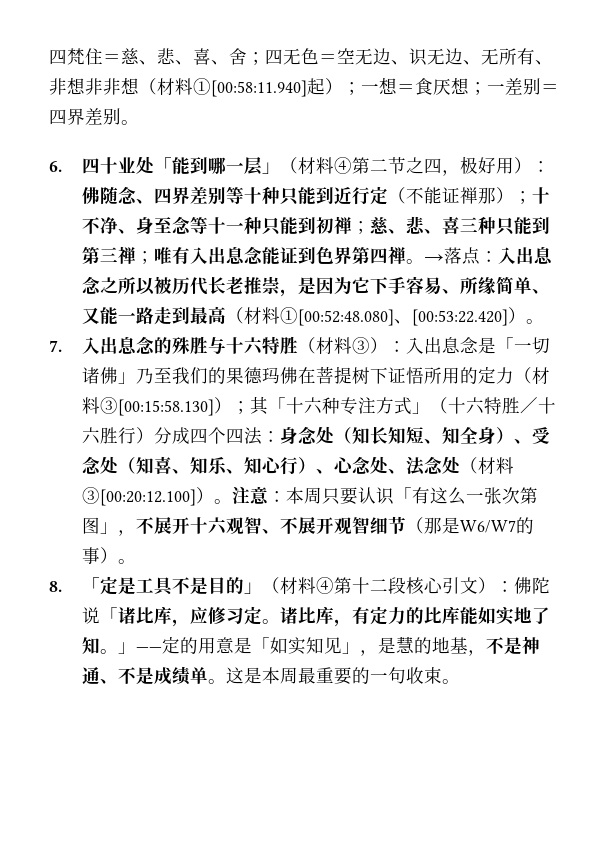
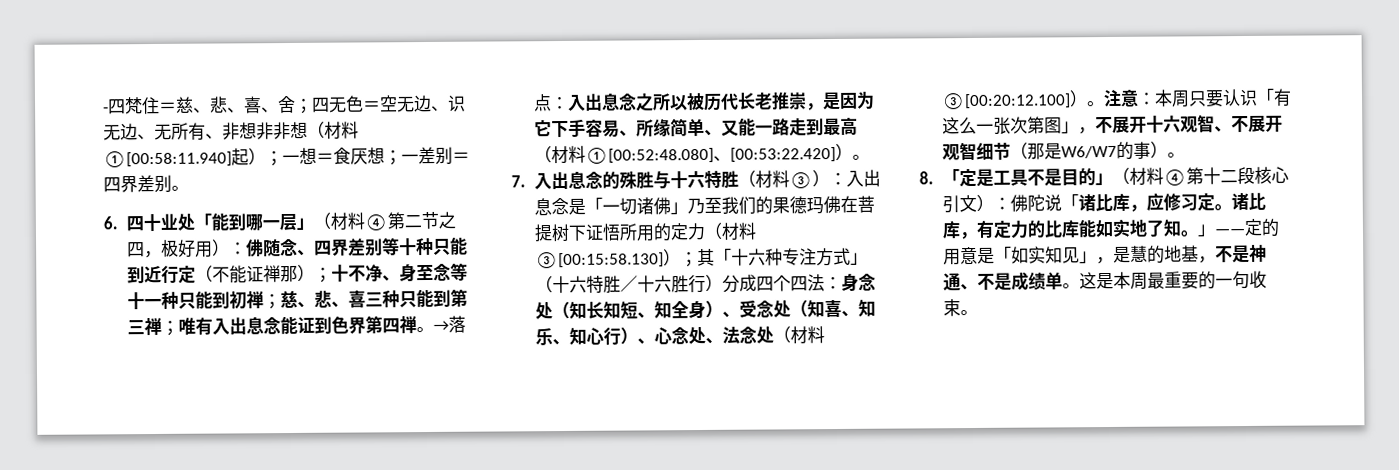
- 四梵住＝慈、悲、喜、舍；四无色＝空无边、识无边、无所有、非想非非想（材料①[00:58:11.940]起）；一想＝食厌想；一差别＝四界差别。
+ -四梵住＝慈、悲、喜、舍；四无色＝空无边、识无边、无所有、非想非非想（材料①[00:58:11.940]起）；一想＝食厌想；一差别＝四界差别。

